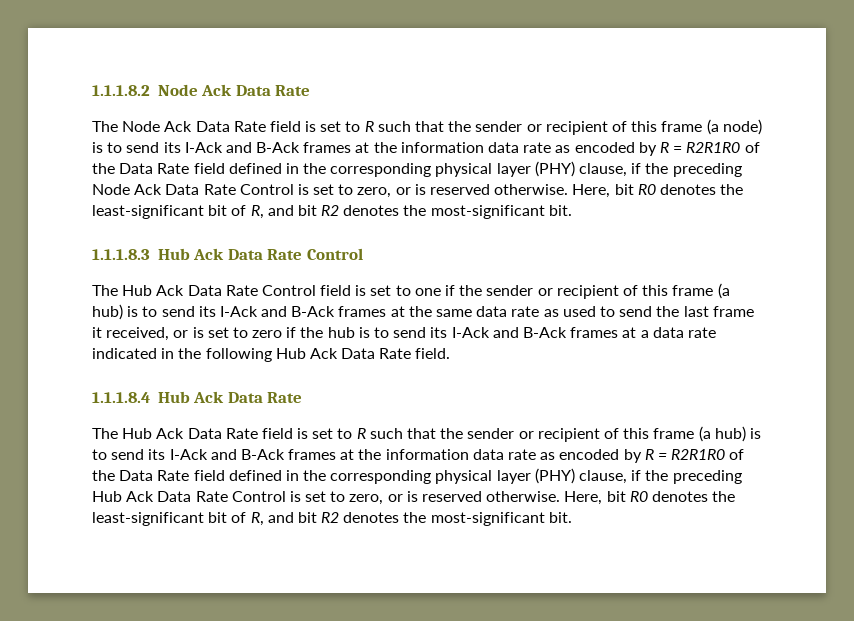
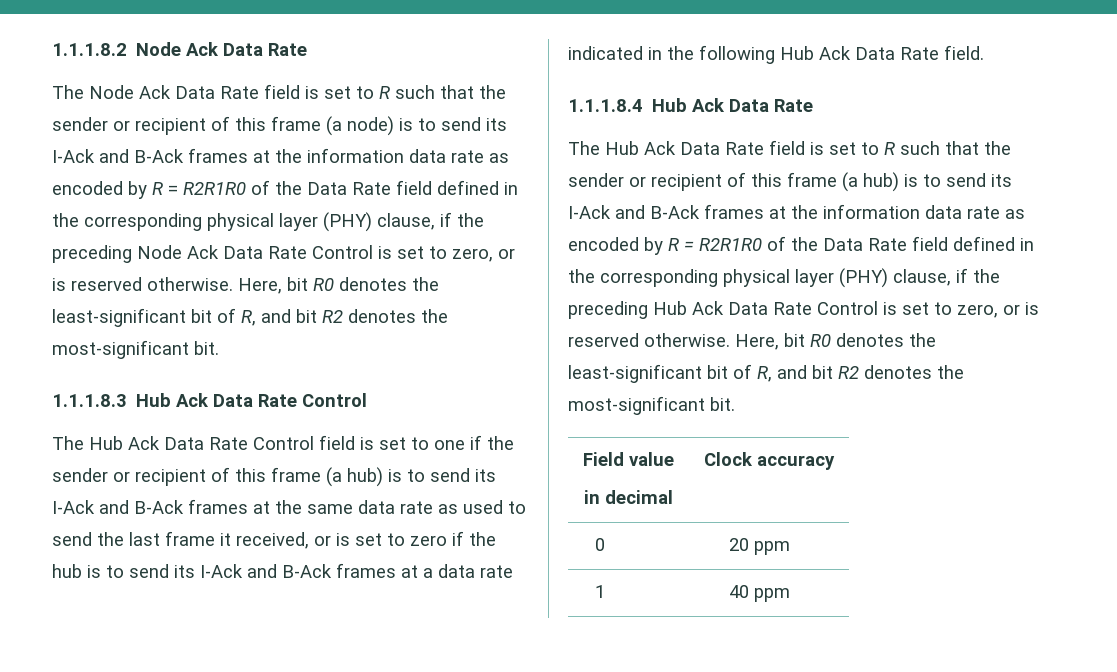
+ Field value
+ in decimal | Clock accuracy
+ 0 | 20 ppm
+ 1 | 40 ppm

